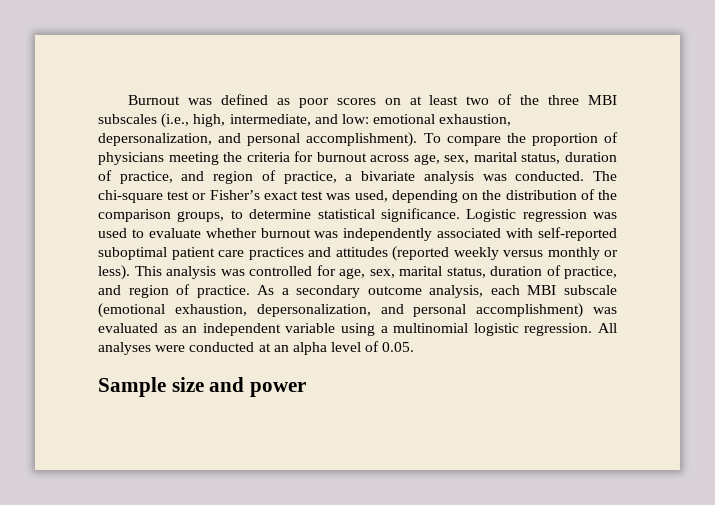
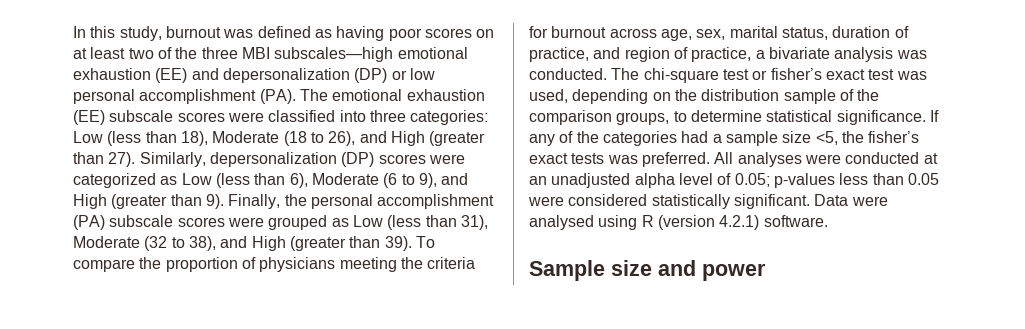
- Burnout was defined as poor scores on at least two of the three MBI subscales (i.e., high, intermediate, and low: emotional exhaustion, depersonalization, and personal accomplishment).
+ In this study, burnout was defined as having poor scores on at least two of the three MBI subscales—high emotional exhaustion (EE) and depersonalization (DP) or low personal accomplishment (PA). The emotional exhaustion (EE) subscale scores were classified into three categories: Low (less than 18), Moderate (18 to 26), and High (greater than 27). Similarly, depersonalization (DP) scores were categorized as Low (less than 6), Moderate (6 to 9), and High (greater than 9). Finally, the personal accomplishment (PA) subscale scores were grouped as Low (less than 31), Moderate (32 to 38), and High (greater than 39).
- The chi-square test or Fisher’s exact test was used, depending on the distribution of the comparison groups, to determine statistical significance.
+ The chi-square test or fisher’s exact test was used, depending on the distribution sample of the comparison groups, to determine statistical significance.
- Logistic regression was used to evaluate whether burnout was independently associated with self-reported suboptimal patient care practices and attitudes (reported weekly versus monthly or less). This analysis was controlled for age, sex, marital status, duration of practice, and region of practice. As a secondary outcome analysis, each MBI subscale (emotional exhaustion, depersonalization, and personal accomplishment) was evaluated as an independent variable using a multinomial logistic regression.
+ If any of the categories had a sample size <5, the fisher’s exact tests was preferred.
- All analyses were conducted at an alpha level of 0.05.
+ All analyses were conducted at an unadjusted alpha level of 0.05; p-values less than 0.05 were considered statistically significant. Data were analysed using R (version 4.2.1) software.

